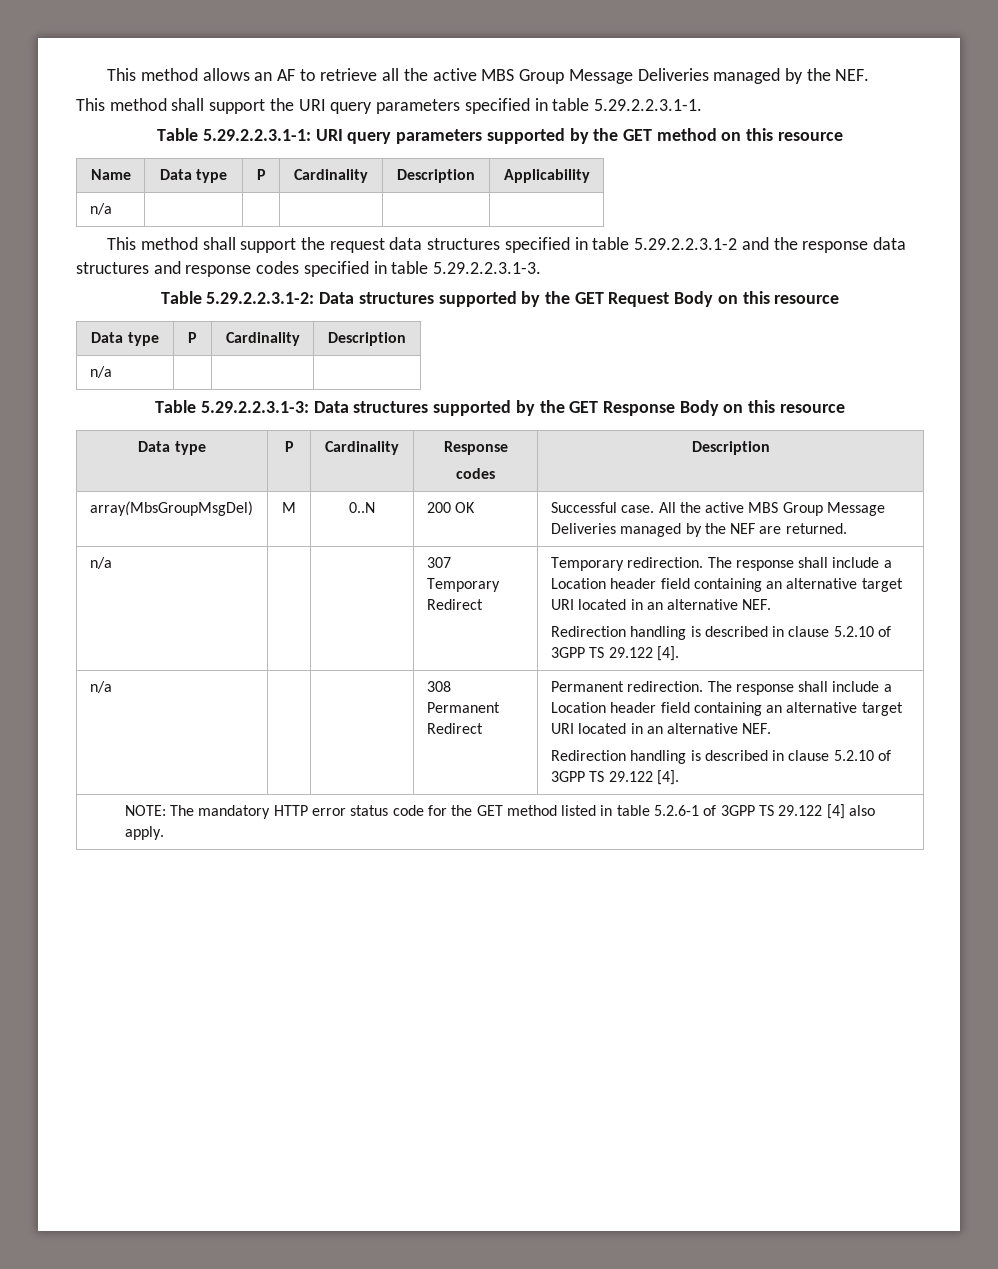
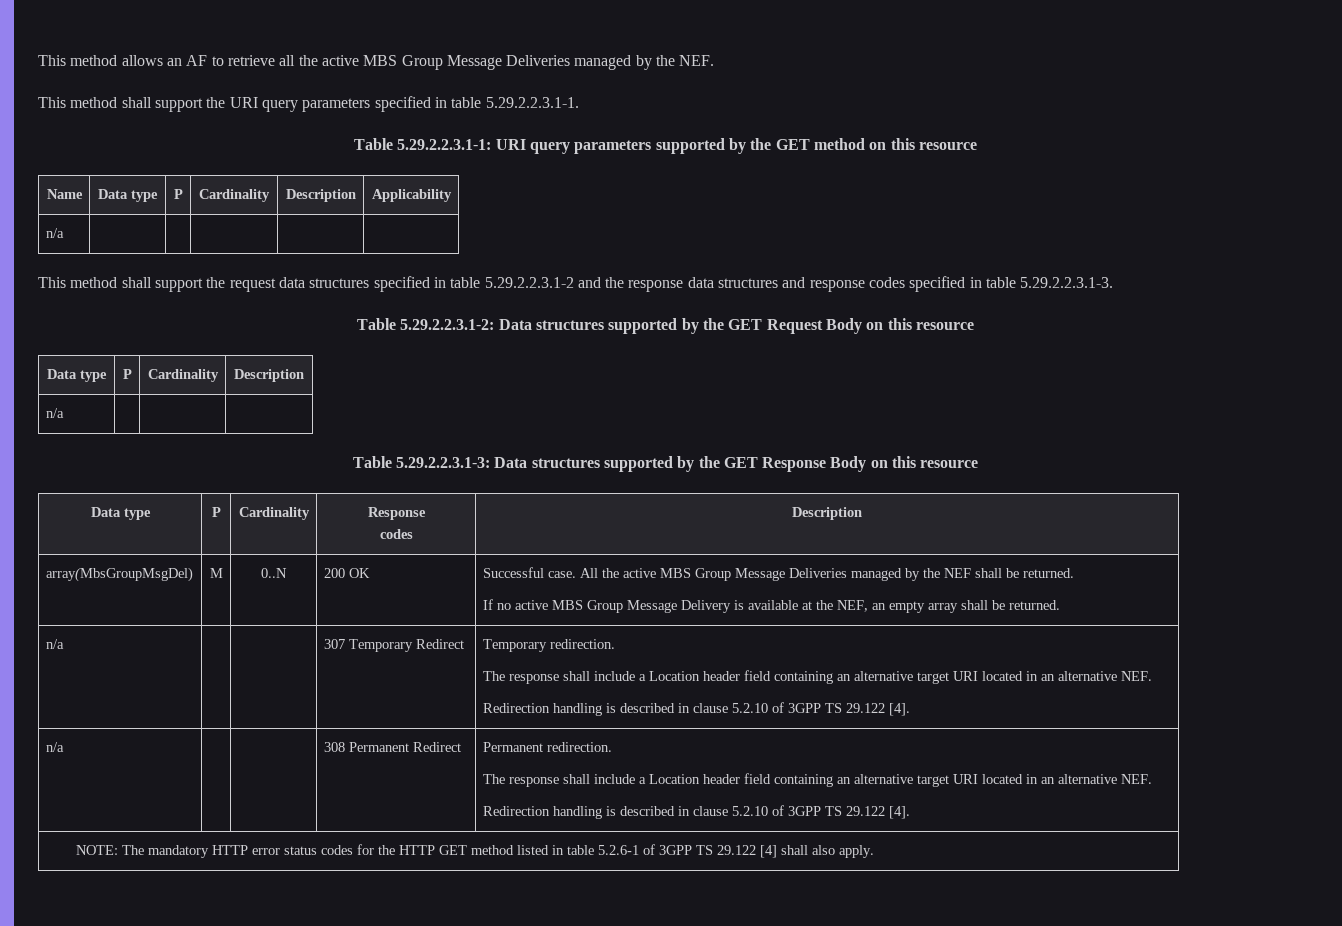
- array(MbsGroupMsgDel) | M | 0..N | 200 OK | Successful case. All the active MBS Group Message Deliveries managed by the NEF are returned.
+ array(MbsGroupMsgDel) | M | 0..N | 200 OK | Successful case. All the active MBS Group Message Deliveries managed by the NEF shall be returned.
+ If no active MBS Group Message Delivery is available at the NEF, an empty array shall be returned.
- n/a | | | 307 Temporary Redirect | Temporary redirection. The response shall include a Location header field containing an alternative target URI located in an alternative NEF.
+ n/a | | | 307 Temporary Redirect | Temporary redirection.
+ The response shall include a Location header field containing an alternative target URI located in an alternative NEF.
- n/a | | | 308 Permanent Redirect | Permanent redirection. The response shall include a Location header field containing an alternative target URI located in an alternative NEF.
+ n/a | | | 308 Permanent Redirect | Permanent redirection.
+ The response shall include a Location header field containing an alternative target URI located in an alternative NEF.
- NOTE: The mandatory HTTP error status code for the GET method listed in table 5.2.6-1 of 3GPP TS 29.122 [4] also apply.
+ NOTE: The mandatory HTTP error status codes for the HTTP GET method listed in table 5.2.6-1 of 3GPP TS 29.122 [4] shall also apply.

